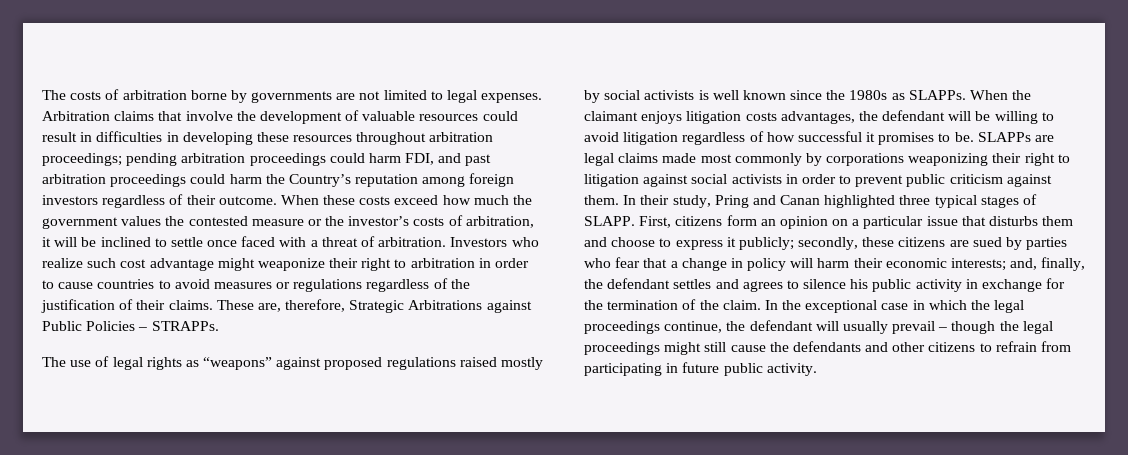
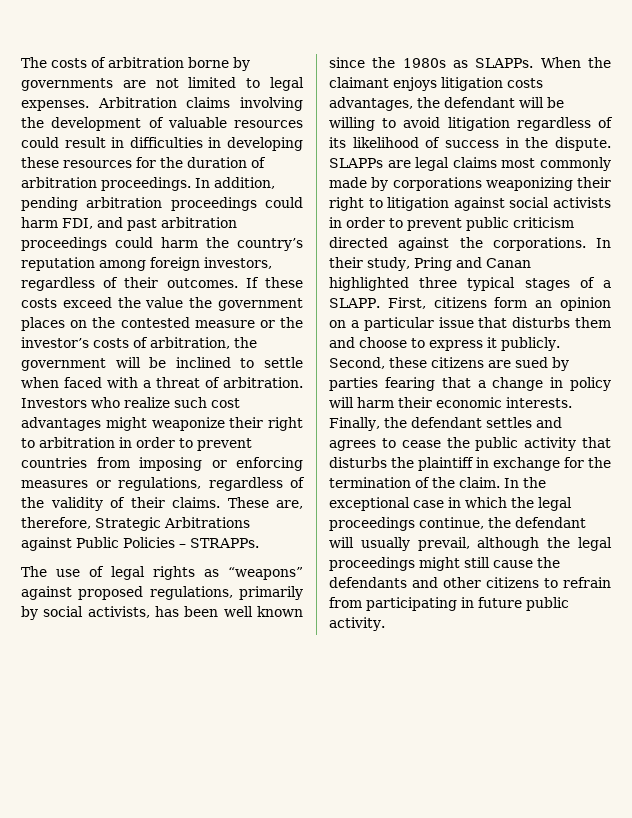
- Arbitration claims that involve the development of valuable resources could result in difficulties in developing these resources throughout arbitration proceedings; pending arbitration proceedings could harm FDI, and past arbitration proceedings could harm the Country’s reputation among foreign investors regardless of their outcome. When these costs exceed how much the government values the contested measure or the investor’s costs of arbitration, it will be inclined to settle once faced with a threat of arbitration.
+ Arbitration claims involving the development of valuable resources could result in difficulties in developing these resources for the duration of arbitration proceedings. In addition, pending arbitration proceedings could harm FDI, and past arbitration proceedings could harm the country’s reputation among foreign investors, regardless of their outcomes. If these costs exceed the value the government places on the contested measure or the investor’s costs of arbitration, the government will be inclined to settle when faced with a threat of arbitration.
- Investors who realize such cost advantage might weaponize their right to arbitration in order to cause countries to avoid measures or regulations regardless of the justification of their claims.
+ Investors who realize such cost advantages might weaponize their right to arbitration in order to prevent countries from imposing or enforcing measures or regulations, regardless of the validity of their claims.
- The use of legal rights as “weapons” against proposed regulations raised mostly by social activists is well known since the 1980s as SLAPPs.
+ The use of legal rights as “weapons” against proposed regulations, primarily by social activists, has been well known since the 1980s as SLAPPs.
- When the claimant enjoys litigation costs advantages, the defendant will be willing to avoid litigation regardless of how successful it promises to be.
+ When the claimant enjoys litigation costs advantages, the defendant will be willing to avoid litigation regardless of its likelihood of success in the dispute.
- SLAPPs are legal claims made most commonly by corporations weaponizing their right to litigation against social activists in order to prevent public criticism against them.
+ SLAPPs are legal claims most commonly made by corporations weaponizing their right to litigation against social activists in order to prevent public criticism directed against the corporations.
- In their study, Pring and Canan highlighted three typical stages of SLAPP.
+ In their study, Pring and Canan highlighted three typical stages of a SLAPP.
- First, citizens form an opinion on a particular issue that disturbs them and choose to express it publicly; secondly, these citizens are sued by parties who fear that a change in policy will harm their economic interests; and, finally, the defendant settles and agrees to silence his public activity in exchange for the termination of the claim.
+ First, citizens form an opinion on a particular issue that disturbs them and choose to express it publicly. Second, these citizens are sued by parties fearing that a change in policy will harm their economic interests. Finally, the defendant settles and agrees to cease the public activity that disturbs the plaintiff in exchange for the termination of the claim.
- In the exceptional case in which the legal proceedings continue, the defendant will usually prevail – though the legal proceedings might still cause the defendants and other citizens to refrain from participating in future public activity.
+ In the exceptional case in which the legal proceedings continue, the defendant will usually prevail, although the legal proceedings might still cause the defendants and other citizens to refrain from participating in future public activity.

